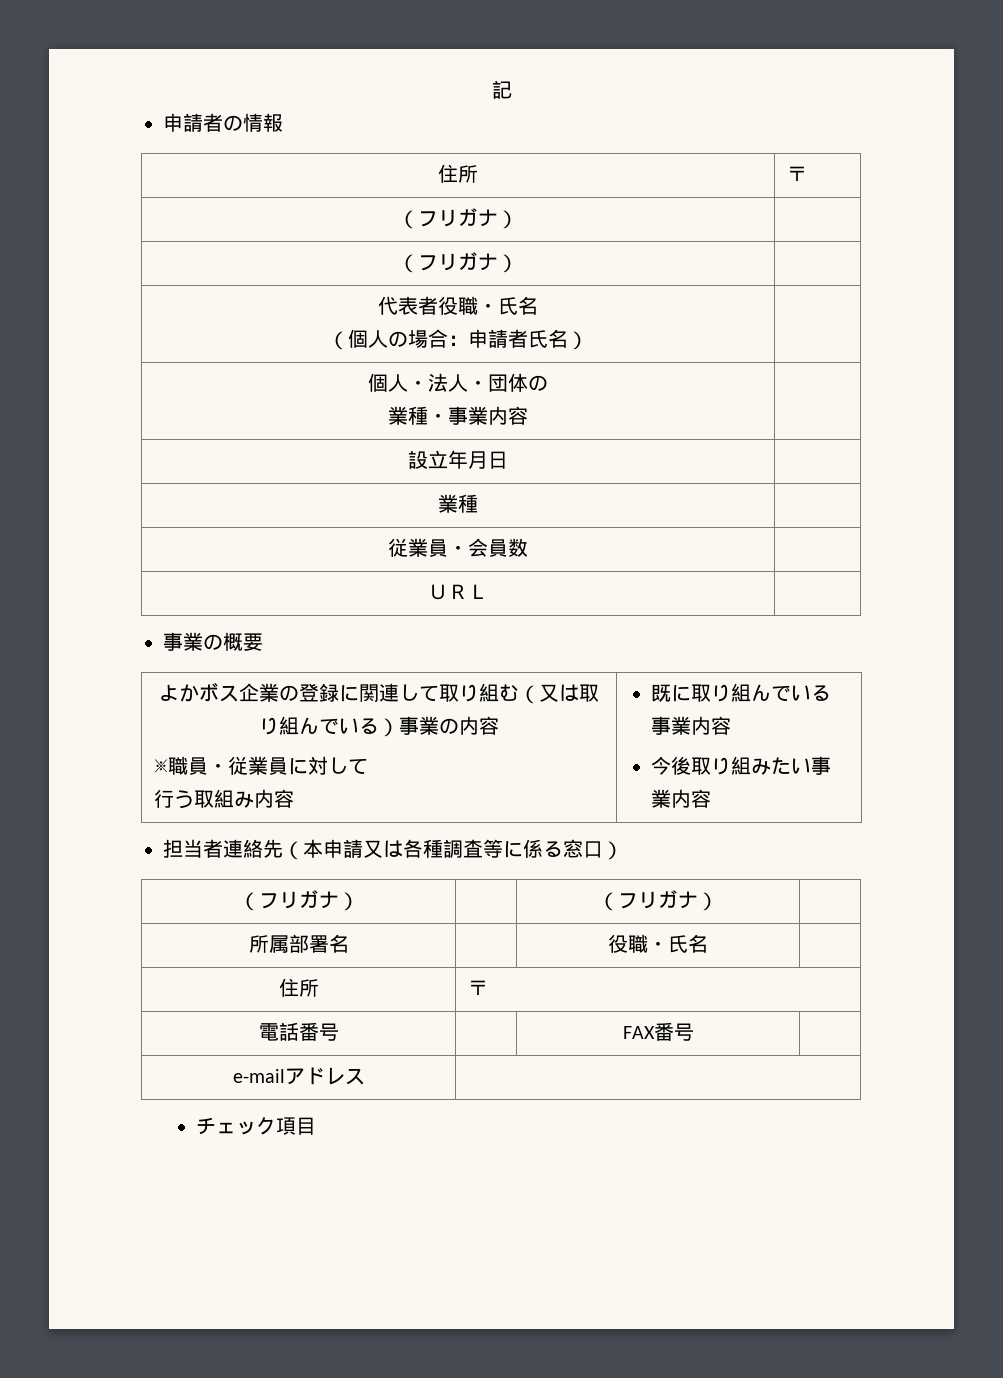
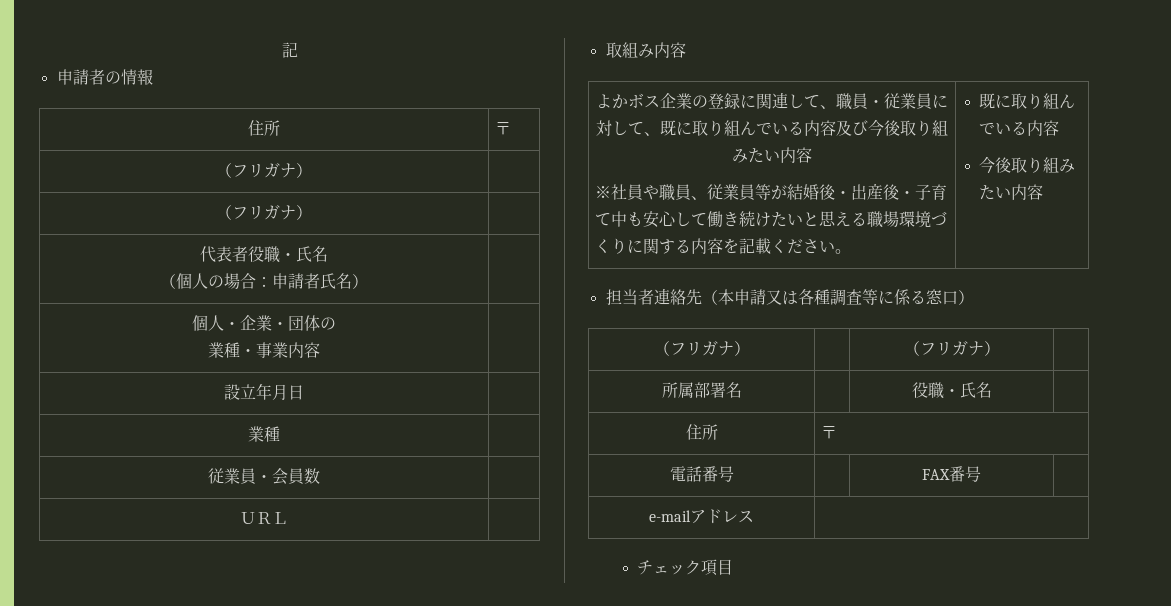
- 個人・法人・団体の
+ 個人・企業・団体の
- 事業の概要
+ 取組み内容
- よかボス企業の登録に関連して取り組む（又は取り組んでいる）事業の内容
- ※職員・従業員に対して
- 行う取組み内容 | 既に取り組んでいる事業内容
- 今後取り組みたい事業内容
+ よかボス企業の登録に関連して、職員・従業員に対して、既に取り組んでいる内容及び今後取り組みたい内容
+ ※社員や職員、従業員等が結婚後・出産後・子育て中も安心して働き続けたいと思える職場環境づくりに関する内容を記載ください。 | 既に取り組んでいる内容
+ 今後取り組みたい内容

